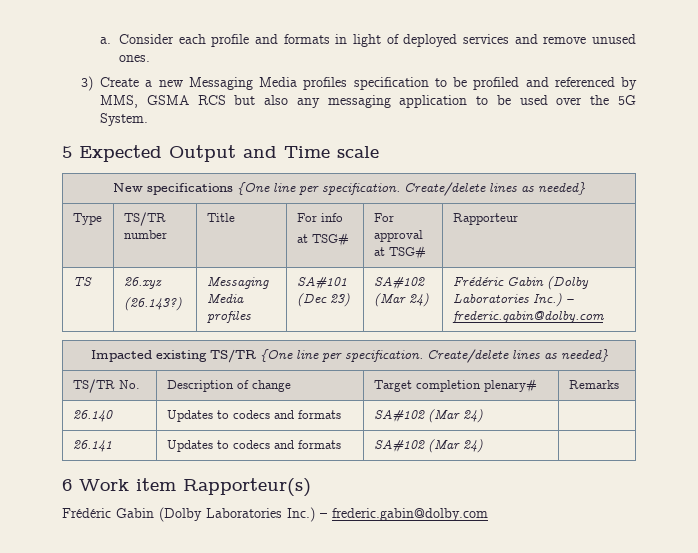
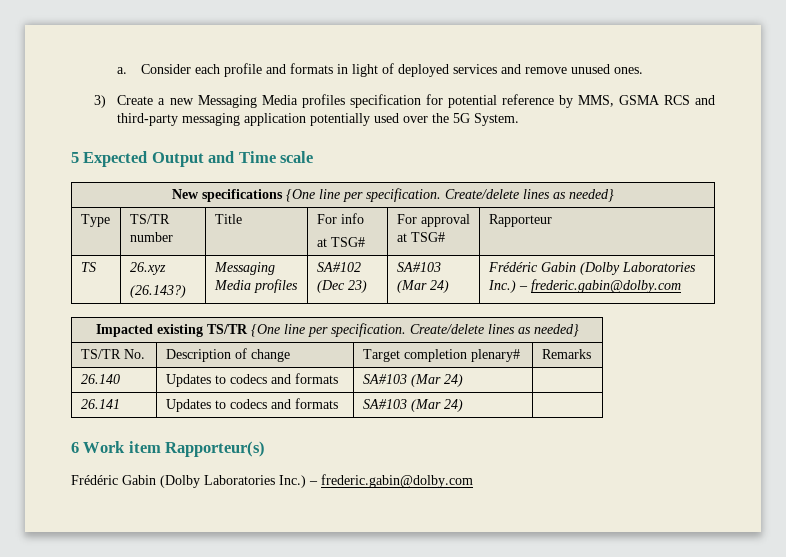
- 3) Create a new Messaging Media profiles specification to be profiled and referenced by MMS, GSMA RCS but also any messaging application to be used over the 5G System.
+ 3) Create a new Messaging Media profiles specification for potential reference by MMS, GSMA RCS and third-party messaging application potentially used over the 5G System.
  TS | 26.xyz
- (26.143?) | Messaging Media profiles | SA#101 (Dec 23) | SA#102 (Mar 24) | Frédéric Gabin (Dolby Laboratories Inc.) – frederic.gabin@dolby.com
+ (26.143?) | Messaging Media profiles | SA#102 (Dec 23) | SA#103 (Mar 24) | Frédéric Gabin (Dolby Laboratories Inc.) – frederic.gabin@dolby.com
- 26.140 | Updates to codecs and formats | SA#102 (Mar 24) |
+ 26.140 | Updates to codecs and formats | SA#103 (Mar 24) |
- 26.141 | Updates to codecs and formats | SA#102 (Mar 24) |
+ 26.141 | Updates to codecs and formats | SA#103 (Mar 24) |

